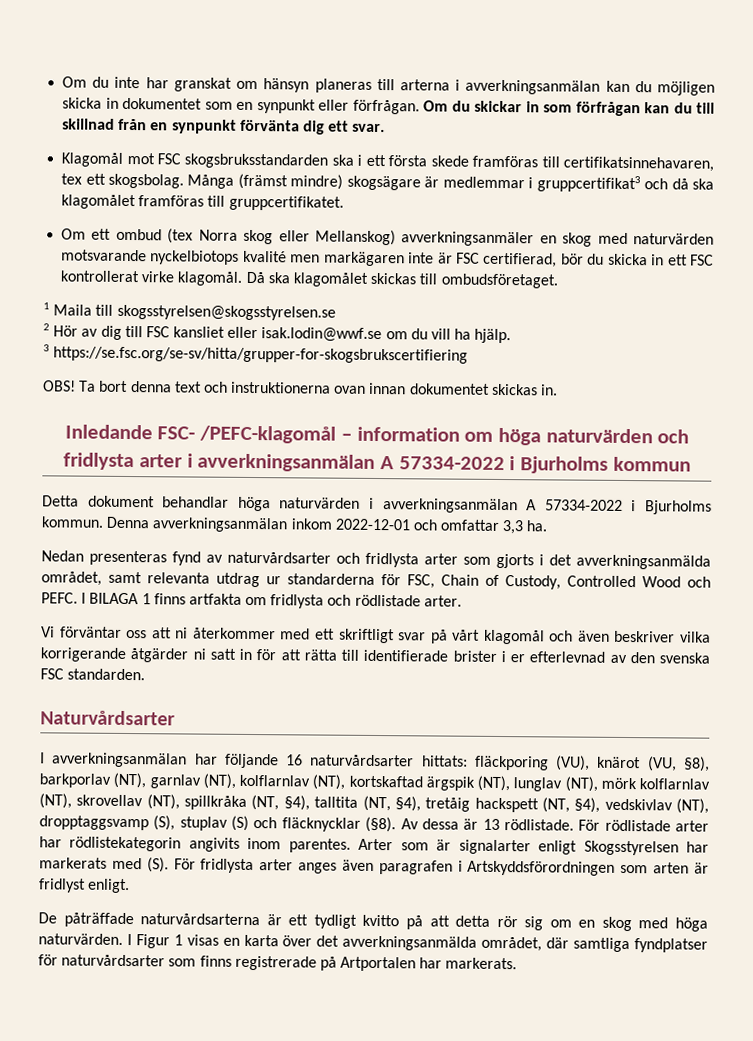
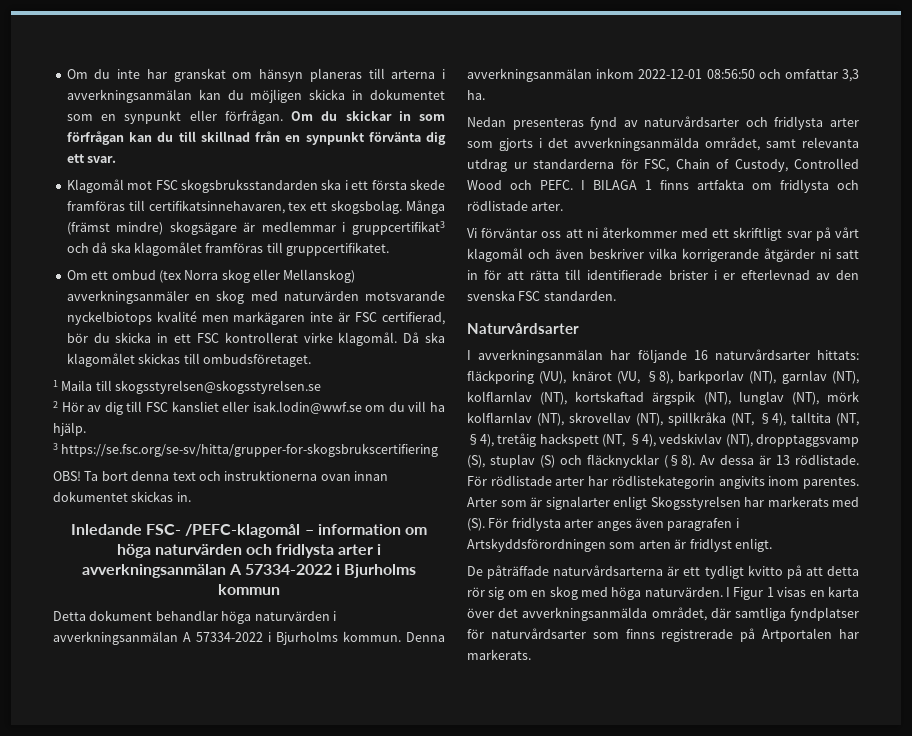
- Denna avverkningsanmälan inkom 2022-12-01 och omfattar 3,3 ha.
+ Denna avverkningsanmälan inkom 2022-12-01 08:56:50 och omfattar 3,3 ha.

